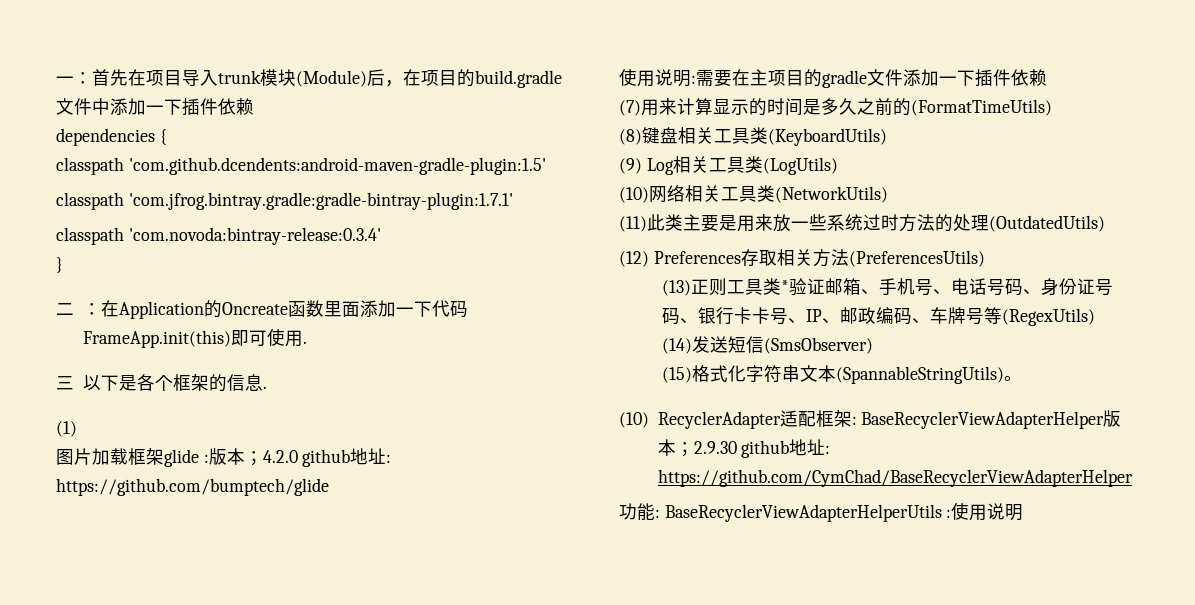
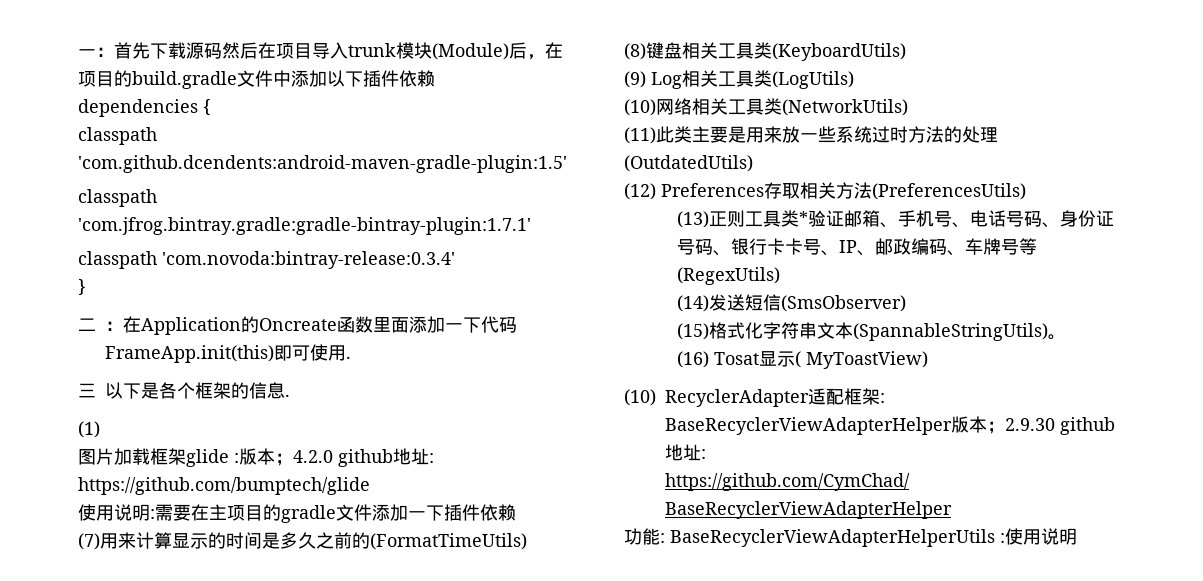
- 一：首先在项目导入trunk模块(Module)后，在项目的build.gradle文件中添加一下插件依赖
+ 一：首先下载源码然后在项目导入trunk模块(Module)后，在项目的build.gradle文件中添加以下插件依赖
+ (16) Tosat显示( MyToastView)

